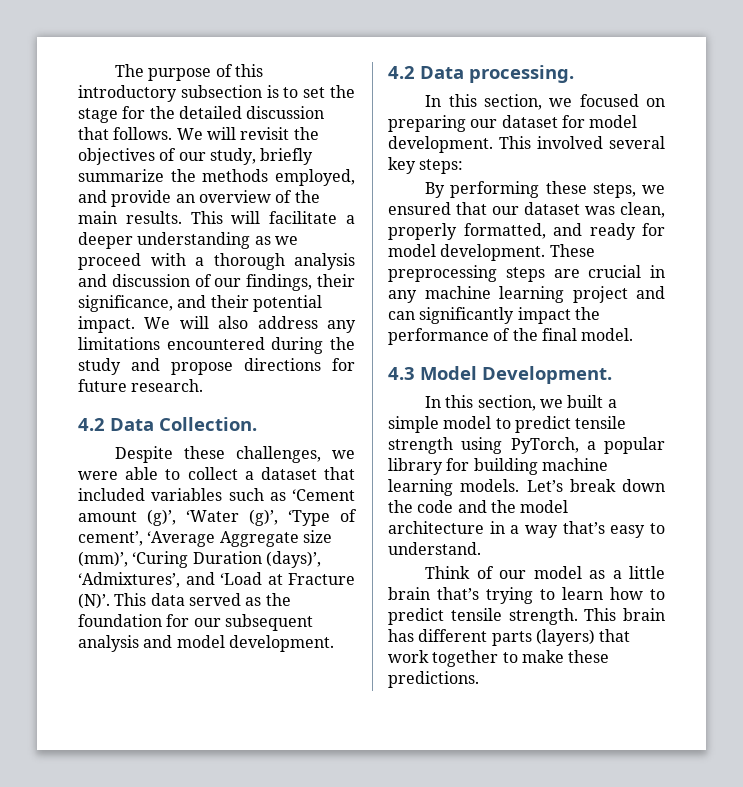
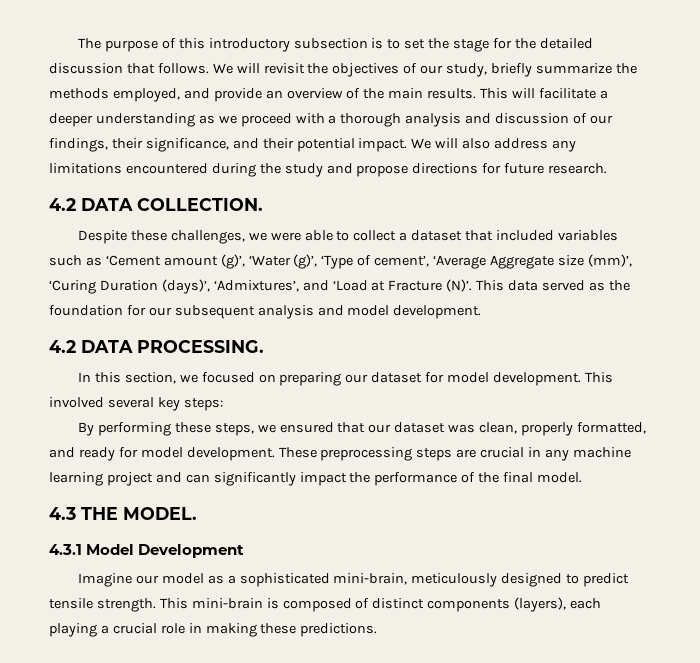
- 4.2 Data Collection.
+ 4.2 DATA COLLECTION.
- 4.2 Data processing.
+ 4.2 DATA PROCESSING.
- 4.3 Model Development.
- In this section, we built a simple model to predict tensile strength using PyTorch, a popular library for building machine learning models. Let’s break down the code and the model architecture in a way that’s easy to understand.
- Think of our model as a little brain that’s trying to learn how to predict tensile strength.
+ 4.3 THE MODEL.
+ 4.3.1 Model Development
+ Imagine our model as a sophisticated mini-brain, meticulously designed to predict tensile strength.
- This brain has different parts (layers) that work together to make these predictions.
+ This mini-brain is composed of distinct components (layers), each playing a crucial role in making these predictions.

